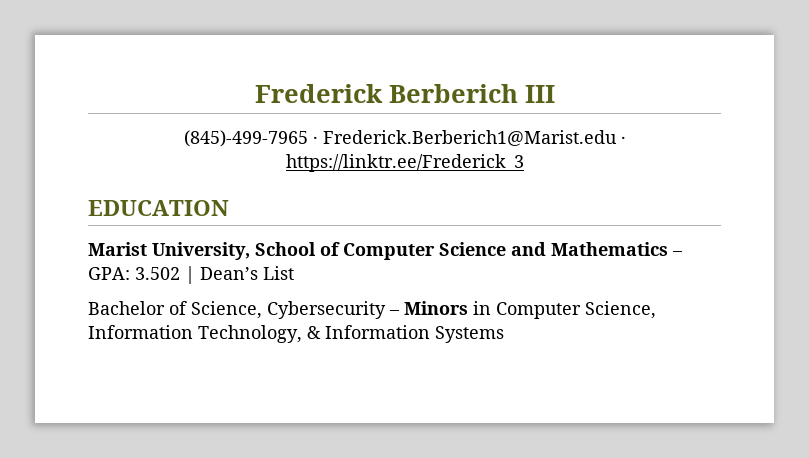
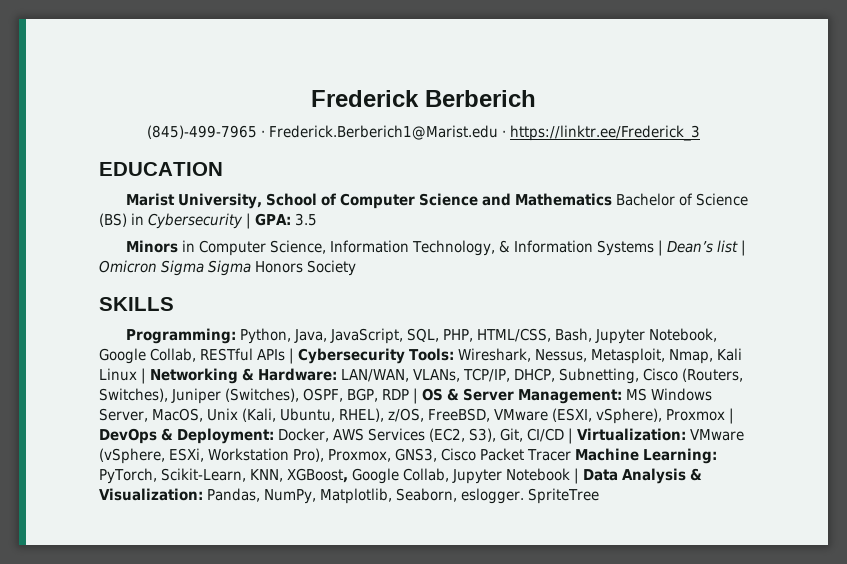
- Frederick Berberich III
+ Frederick Berberich
- Marist University, School of Computer Science and Mathematics – GPA: 3.502 | Dean’s List
- Bachelor of Science, Cybersecurity – Minors in Computer Science, Information Technology, & Information Systems
+ Marist University, School of Computer Science and Mathematics Bachelor of Science (BS) in Cybersecurity | GPA: 3.5
+ Minors in Computer Science, Information Technology, & Information Systems | Dean’s list | Omicron Sigma Sigma Honors Society
+ SKILLS
+ Programming: Python, Java, JavaScript, SQL, PHP, HTML/CSS, Bash, Jupyter Notebook, Google Collab, RESTful APIs | Cybersecurity Tools: Wireshark, Nessus, Metasploit, Nmap, Kali Linux | Networking & Hardware: LAN/WAN, VLANs, TCP/IP, DHCP, Subnetting, Cisco (Routers, Switches), Juniper (Switches), OSPF, BGP, RDP | OS & Server Management: MS Windows Server, MacOS, Unix (Kali, Ubuntu, RHEL), z/OS, FreeBSD, VMware (ESXI, vSphere), Proxmox | DevOps & Deployment: Docker, AWS Services (EC2, S3), Git, CI/CD | Virtualization: VMware (vSphere, ESXi, Workstation Pro), Proxmox, GNS3, Cisco Packet Tracer Machine Learning: PyTorch, Scikit-Learn, KNN, XGBoost, Google Collab, Jupyter Notebook | Data Analysis & Visualization: Pandas, NumPy, Matplotlib, Seaborn, eslogger. SpriteTree

